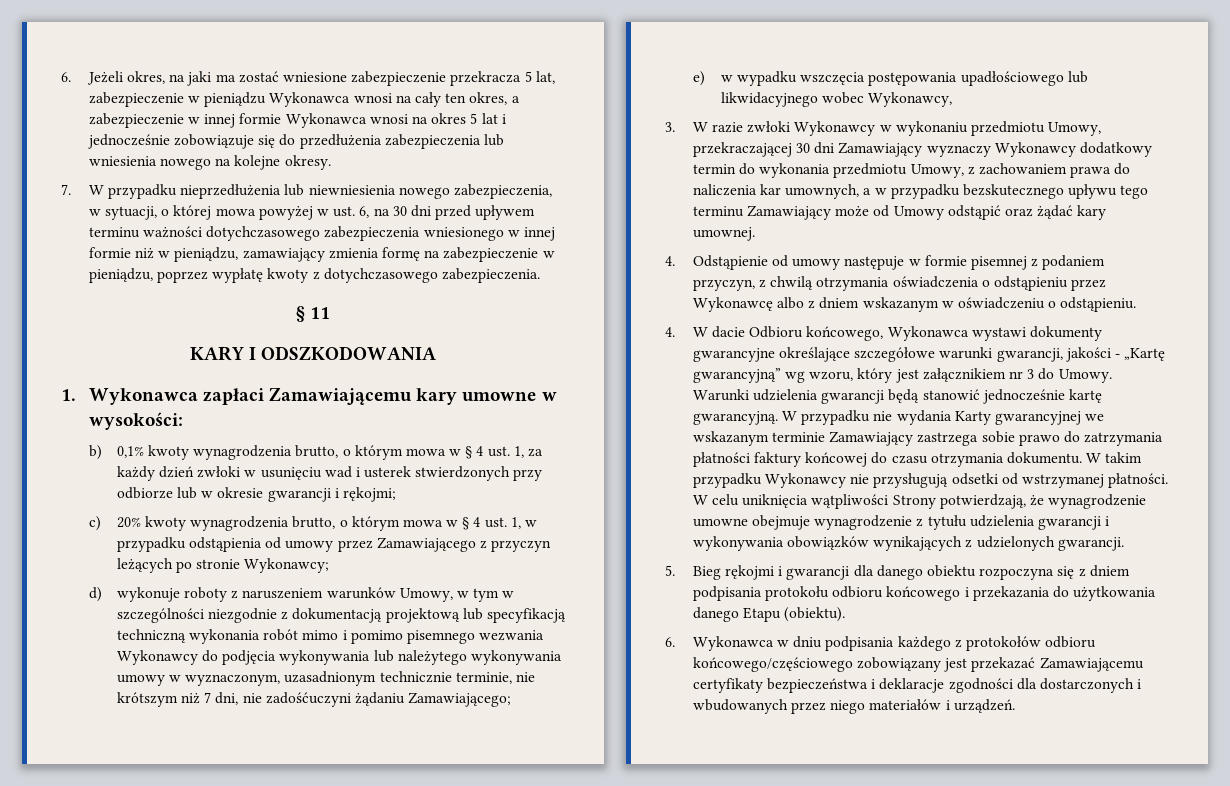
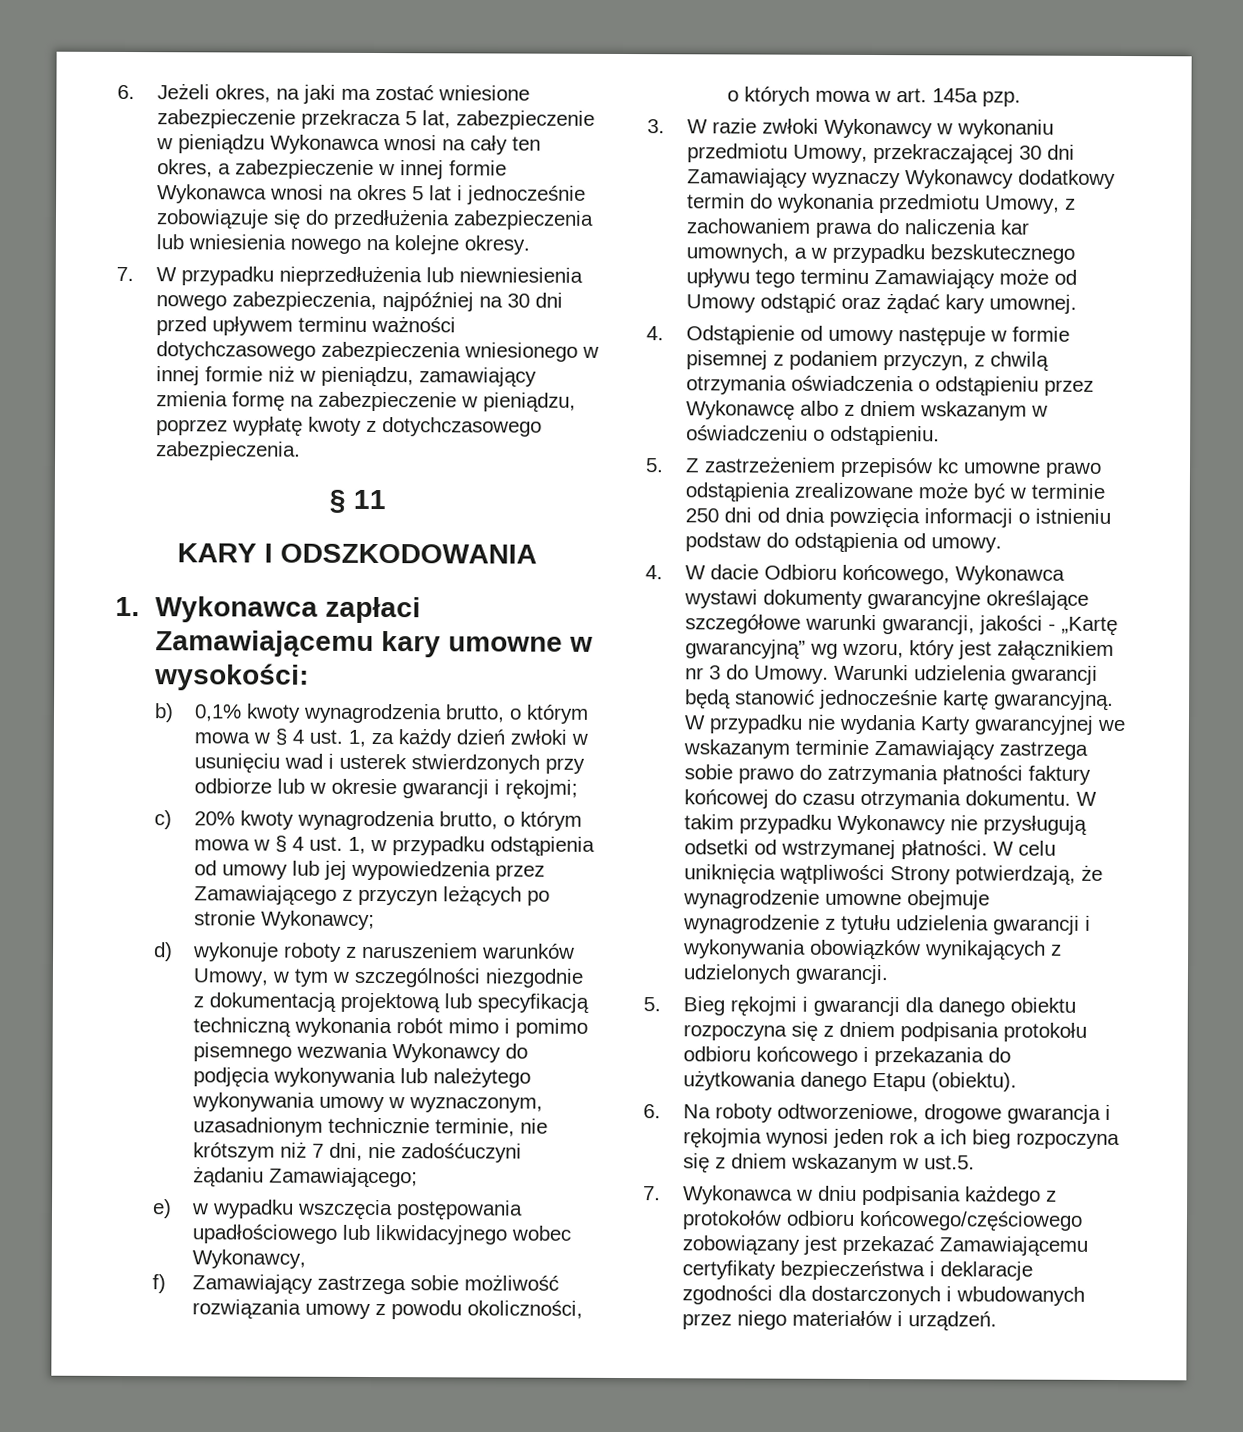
- 7. W przypadku nieprzedłużenia lub niewniesienia nowego zabezpieczenia, w sytuacji, o której mowa powyżej w ust. 6, na 30 dni przed upływem terminu ważności dotychczasowego zabezpieczenia wniesionego w innej formie niż w pieniądzu, zamawiający zmienia formę na zabezpieczenie w pieniądzu, poprzez wypłatę kwoty z dotychczasowego zabezpieczenia.
+ 7. W przypadku nieprzedłużenia lub niewniesienia nowego zabezpieczenia, najpóźniej na 30 dni przed upływem terminu ważności dotychczasowego zabezpieczenia wniesionego w innej formie niż w pieniądzu, zamawiający zmienia formę na zabezpieczenie w pieniądzu, poprzez wypłatę kwoty z dotychczasowego zabezpieczenia.
- c) 20% kwoty wynagrodzenia brutto, o którym mowa w § 4 ust. 1, w przypadku odstąpienia od umowy przez Zamawiającego z przyczyn leżących po stronie Wykonawcy;
+ c) 20% kwoty wynagrodzenia brutto, o którym mowa w § 4 ust. 1, w przypadku odstąpienia od umowy lub jej wypowiedzenia przez Zamawiającego z przyczyn leżących po stronie Wykonawcy;
+ f) Zamawiający zastrzega sobie możliwość rozwiązania umowy z powodu okoliczności, o których mowa w art. 145a pzp.
+ 5. Z zastrzeżeniem przepisów kc umowne prawo odstąpienia zrealizowane może być w terminie 250 dni od dnia powzięcia informacji o istnieniu podstaw do odstąpienia od umowy.
- 6. Wykonawca w dniu podpisania każdego z protokołów odbioru końcowego/częściowego zobowiązany jest przekazać Zamawiającemu certyfikaty bezpieczeństwa i deklaracje zgodności dla dostarczonych i wbudowanych przez niego materiałów i urządzeń.
+ 6. Na roboty odtworzeniowe, drogowe gwarancja i rękojmia wynosi jeden rok a ich bieg rozpoczyna się z dniem wskazanym w ust.5.
+ 7. Wykonawca w dniu podpisania każdego z protokołów odbioru końcowego/częściowego zobowiązany jest przekazać Zamawiającemu certyfikaty bezpieczeństwa i deklaracje zgodności dla dostarczonych i wbudowanych przez niego materiałów i urządzeń.

